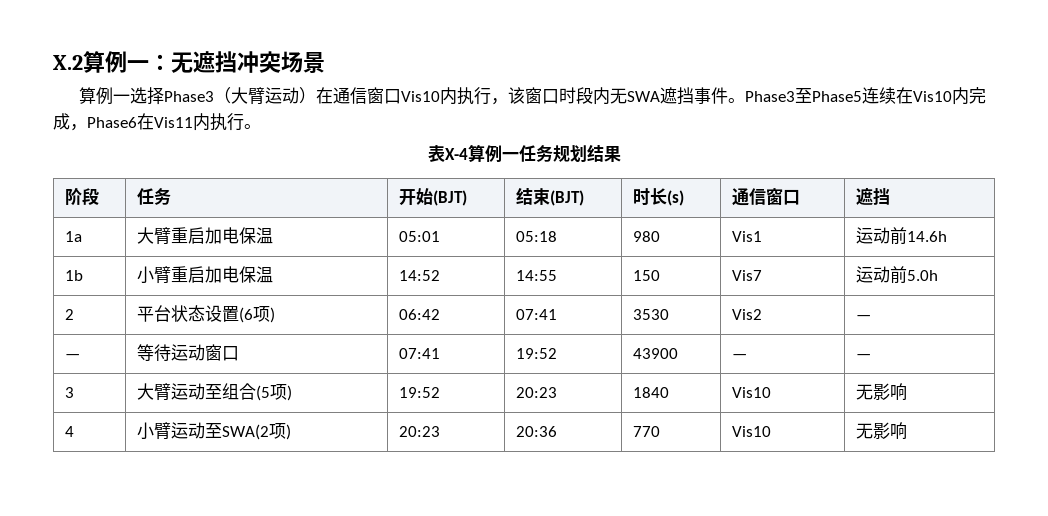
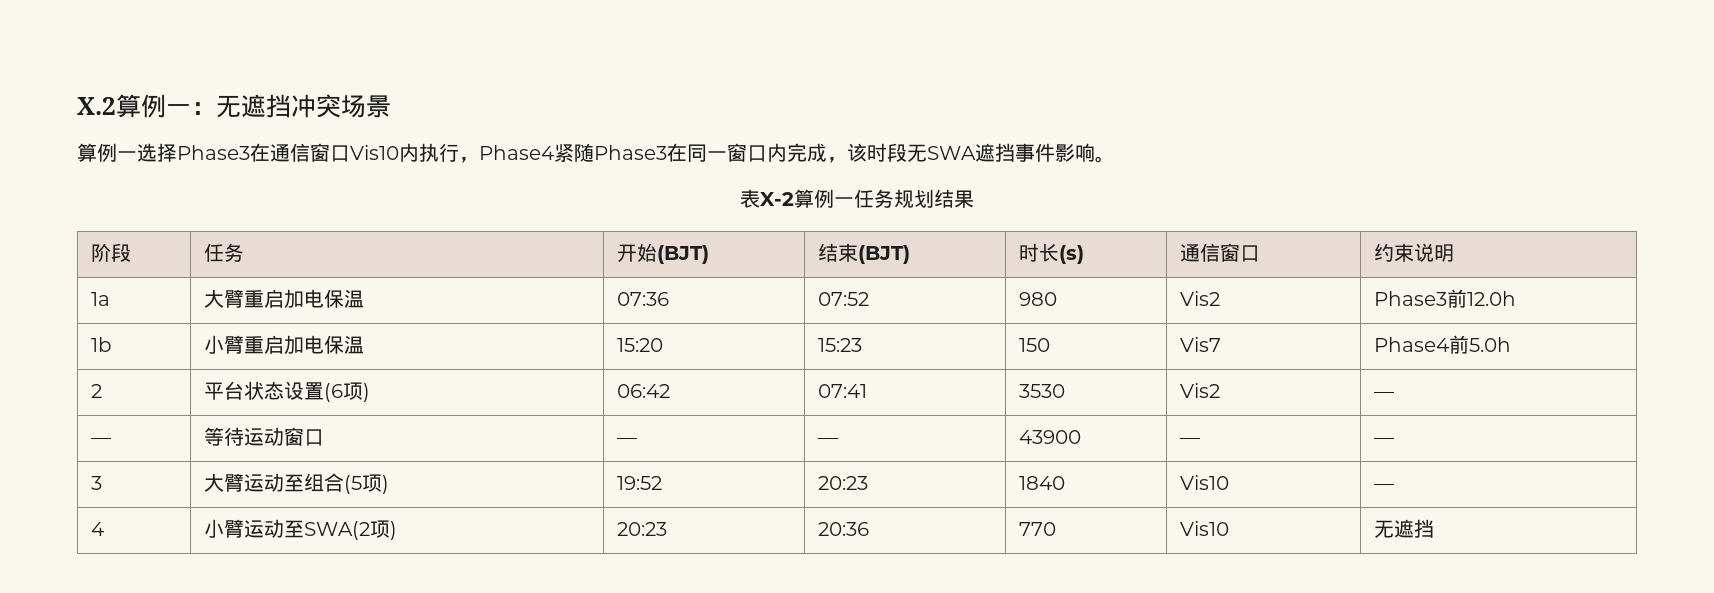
- 算例一选择Phase3（大臂运动）在通信窗口Vis10内执行，该窗口时段内无SWA遮挡事件。Phase3至Phase5连续在Vis10内完成，Phase6在Vis11内执行。
+ 算例一选择Phase3在通信窗口Vis10内执行，Phase4紧随Phase3在同一窗口内完成，该时段无SWA遮挡事件影响。
- 表X-4算例一任务规划结果
+ 表X-2算例一任务规划结果
- 阶段 | 任务 | 开始(BJT) | 结束(BJT) | 时长(s) | 通信窗口 | 遮挡
+ 阶段 | 任务 | 开始(BJT) | 结束(BJT) | 时长(s) | 通信窗口 | 约束说明
- 1a | 大臂重启加电保温 | 05:01 | 05:18 | 980 | Vis1 | 运动前14.6h
+ 1a | 大臂重启加电保温 | 07:36 | 07:52 | 980 | Vis2 | Phase3前12.0h
- 1b | 小臂重启加电保温 | 14:52 | 14:55 | 150 | Vis7 | 运动前5.0h
+ 1b | 小臂重启加电保温 | 15:20 | 15:23 | 150 | Vis7 | Phase4前5.0h
- — | 等待运动窗口 | 07:41 | 19:52 | 43900 | — | —
+ — | 等待运动窗口 | — | — | 43900 | — | —
- 3 | 大臂运动至组合(5项) | 19:52 | 20:23 | 1840 | Vis10 | 无影响
+ 3 | 大臂运动至组合(5项) | 19:52 | 20:23 | 1840 | Vis10 | —
- 4 | 小臂运动至SWA(2项) | 20:23 | 20:36 | 770 | Vis10 | 无影响
+ 4 | 小臂运动至SWA(2项) | 20:23 | 20:36 | 770 | Vis10 | 无遮挡

